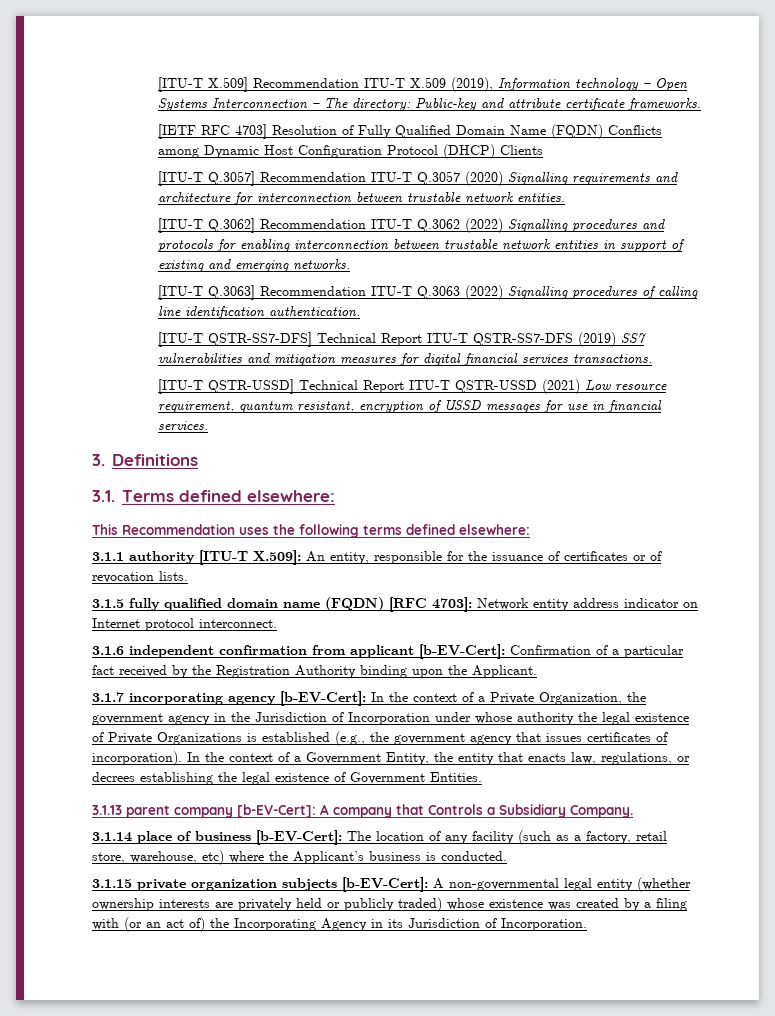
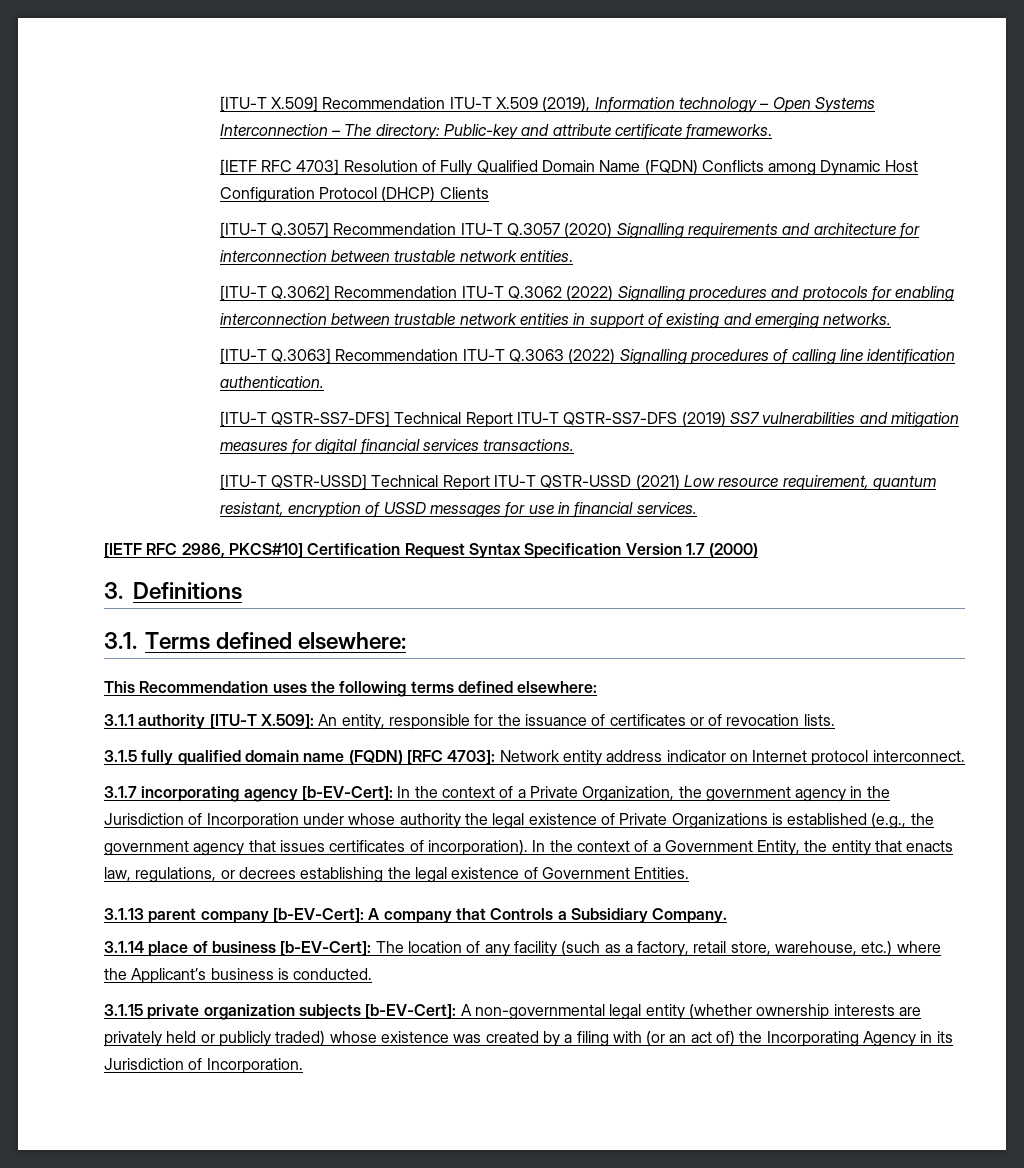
+ [IETF RFC 2986, PKCS#10] Certification Request Syntax Specification Version 1.7 (2000)
- 3.1.6 independent confirmation from applicant [b-EV-Cert]: Confirmation of a particular fact received by the Registration Authority binding upon the Applicant.
- 3.1.14 place of business [b-EV-Cert]: The location of any facility (such as a factory, retail store, warehouse, etc) where the Applicant’s business is conducted.
+ 3.1.14 place of business [b-EV-Cert]: The location of any facility (such as a factory, retail store, warehouse, etc.) where the Applicant’s business is conducted.

